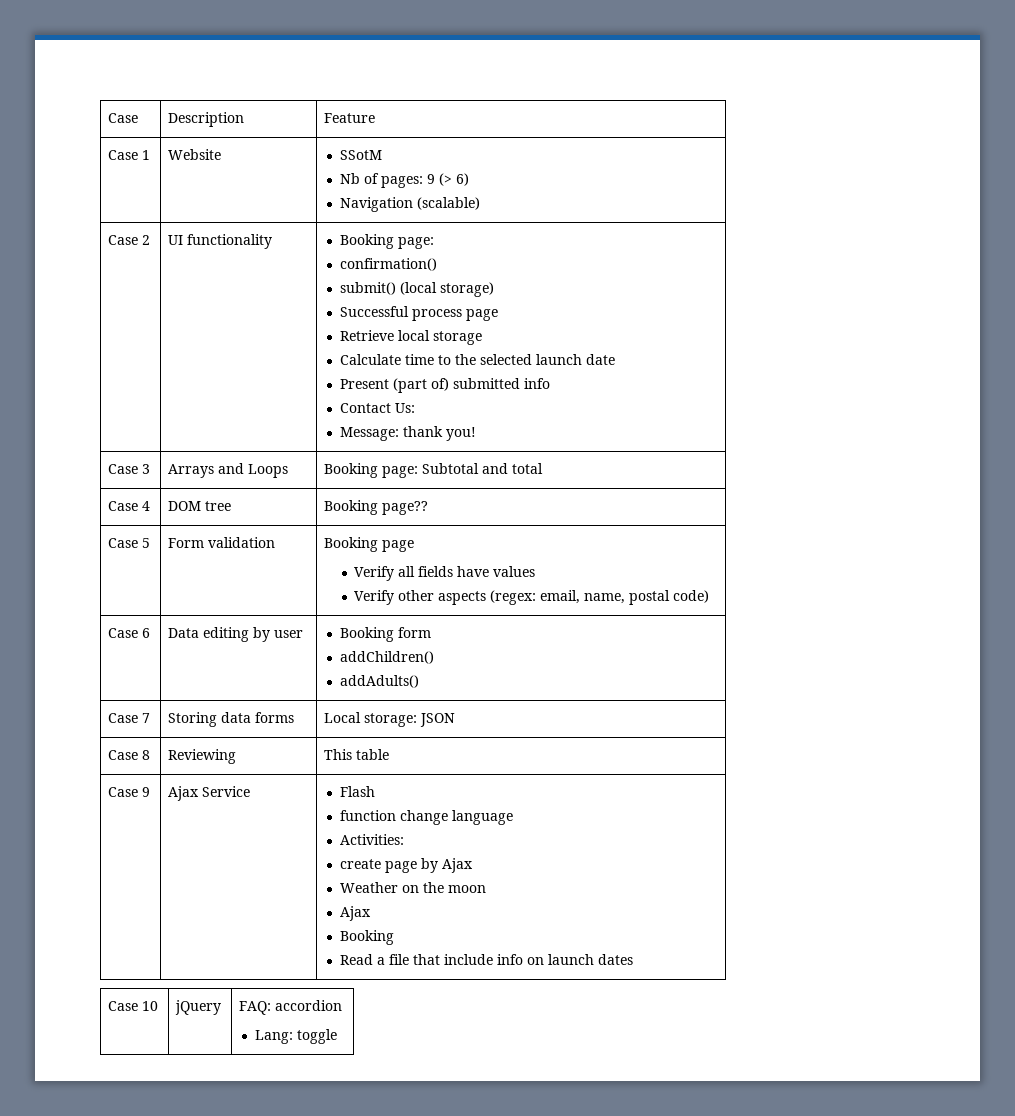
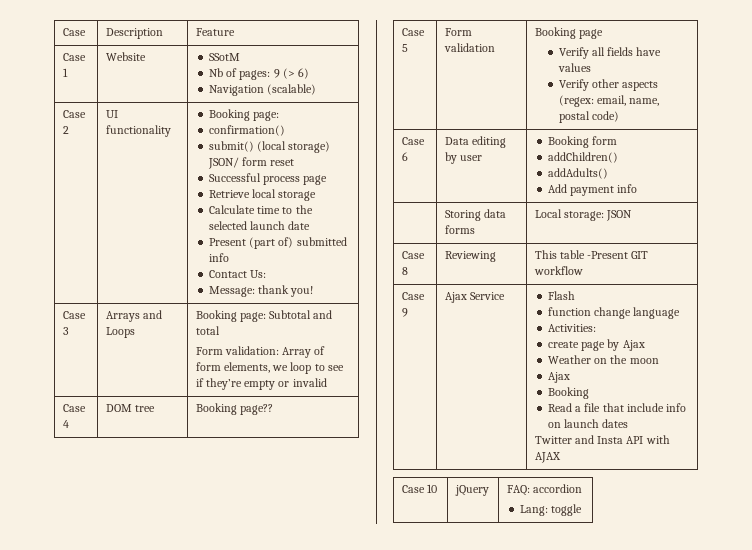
  Case 2 | UI functionality | Booking page:
  confirmation()
- submit() (local storage)
+ submit() (local storage) JSON/ form reset
  Case 3 | Arrays and Loops | Booking page: Subtotal and total
+ Form validation: Array of form elements, we loop to see if they’re empty or invalid
  Case 6 | Data editing by user | Booking form
  addChildren()
  addAdults()
- Case 7 | Storing data forms | Local storage: JSON
+ Add payment info
+ | Storing data forms | Local storage: JSON
- Case 8 | Reviewing | This table
+ Case 8 | Reviewing | This table -Present GIT workflow
  Case 9 | Ajax Service | Flash
  function change language
  Activities:
  create page by Ajax
  Weather on the moon
  Ajax
  Booking
  Read a file that include info on launch dates
+ Twitter and Insta API with AJAX

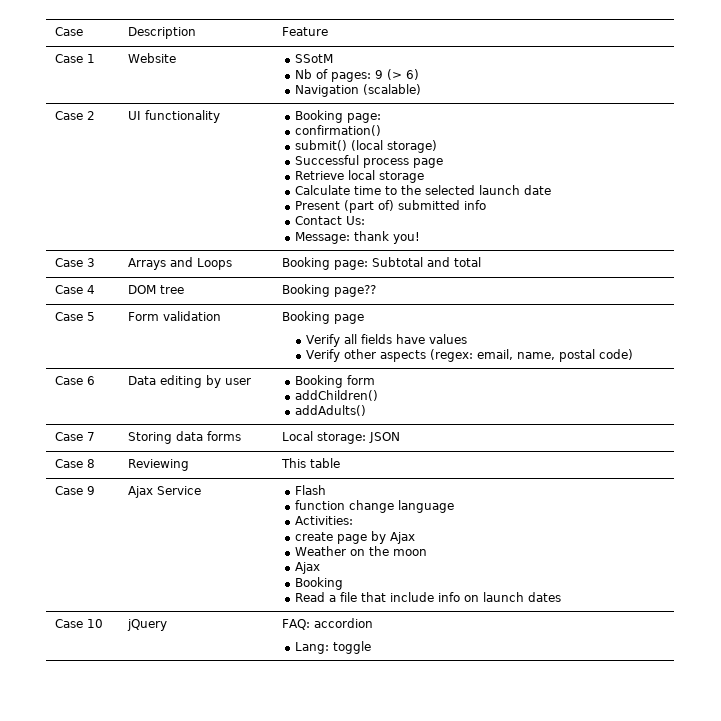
  Case 2 | UI functionality | Booking page:
  confirmation()
- submit() (local storage) JSON/ form reset
+ submit() (local storage)
  Case 3 | Arrays and Loops | Booking page: Subtotal and total
- Form validation: Array of form elements, we loop to see if they’re empty or invalid
  Case 6 | Data editing by user | Booking form
  addChildren()
  addAdults()
- Add payment info
- | Storing data forms | Local storage: JSON
+ Case 7 | Storing data forms | Local storage: JSON
- Case 8 | Reviewing | This table -Present GIT workflow
+ Case 8 | Reviewing | This table
  Case 9 | Ajax Service | Flash
  function change language
  Activities:
  create page by Ajax
  Weather on the moon
  Ajax
  Booking
  Read a file that include info on launch dates
- Twitter and Insta API with AJAX

